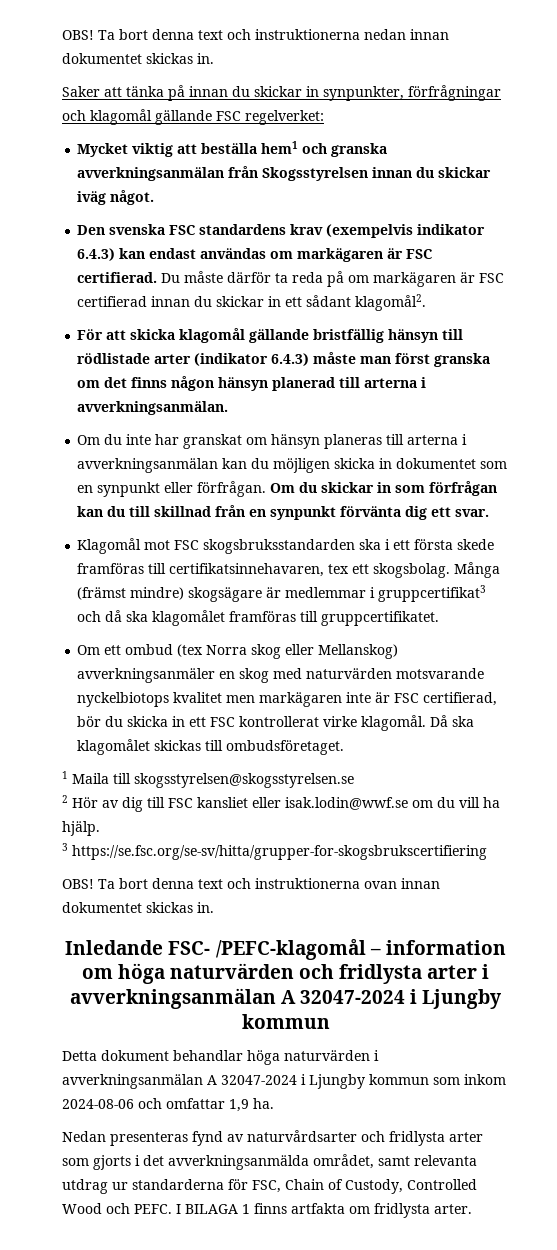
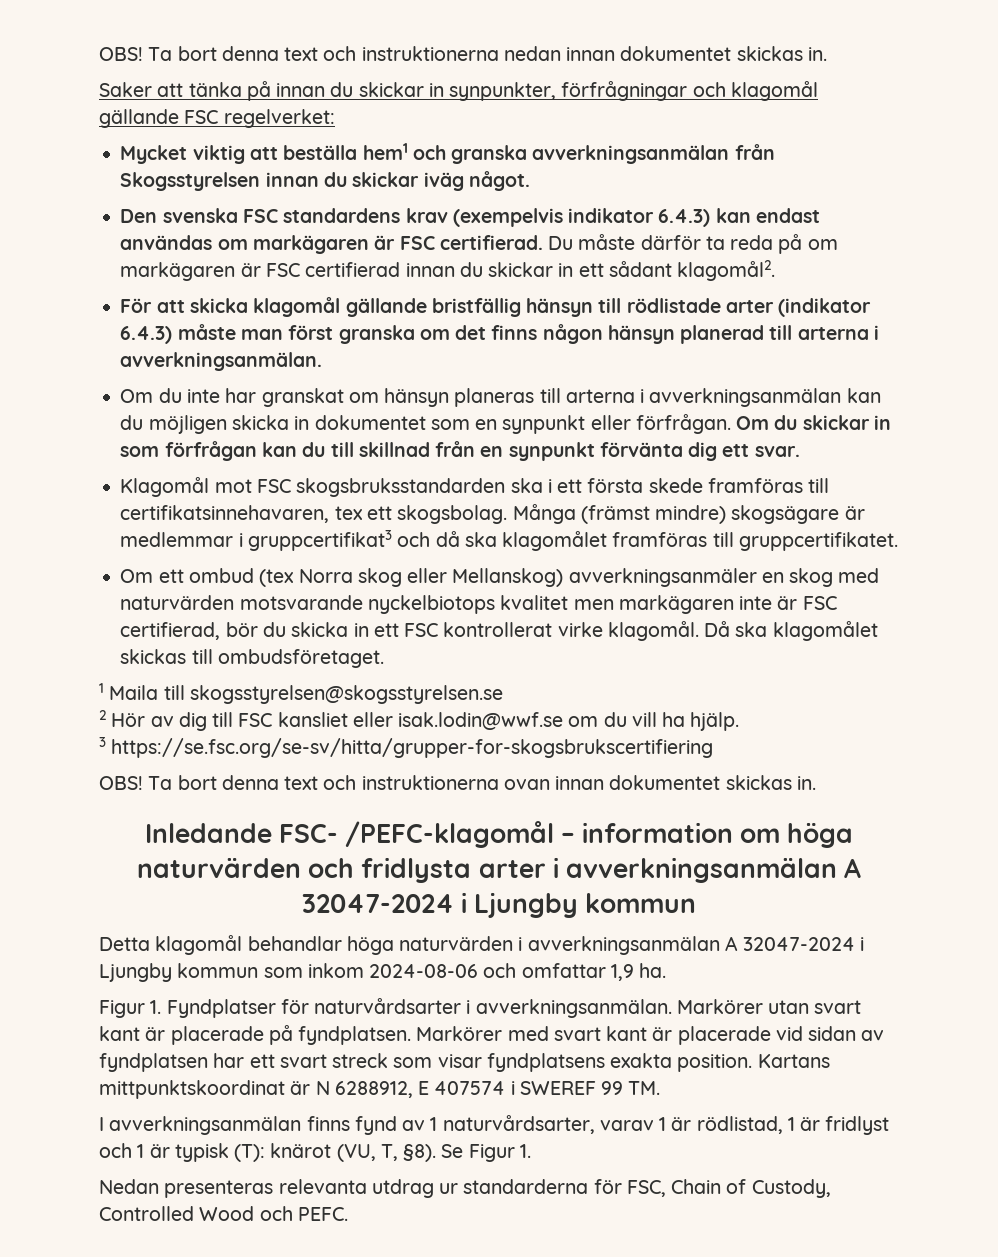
- Detta dokument behandlar höga naturvärden i avverkningsanmälan A 32047-2024 i Ljungby kommun som inkom 2024-08-06 och omfattar 1,9 ha.
+ Detta klagomål behandlar höga naturvärden i avverkningsanmälan A 32047-2024 i Ljungby kommun som inkom 2024-08-06 och omfattar 1,9 ha.
- Nedan presenteras fynd av naturvårdsarter och fridlysta arter som gjorts i det avverkningsanmälda området, samt relevanta utdrag ur standarderna för FSC, Chain of Custody, Controlled Wood och PEFC. I BILAGA 1 finns artfakta om fridlysta arter.
+ Figur 1. Fyndplatser för naturvårdsarter i avverkningsanmälan. Markörer utan svart kant är placerade på fyndplatsen. Markörer med svart kant är placerade vid sidan av fyndplatsen har ett svart streck som visar fyndplatsens exakta position. Kartans mittpunktskoordinat är N 6288912, E 407574 i SWEREF 99 TM.
+ I avverkningsanmälan finns fynd av 1 naturvårdsarter, varav 1 är rödlistad, 1 är fridlyst och 1 är typisk (T): knärot (VU, T, §8). Se Figur 1.
+ Nedan presenteras relevanta utdrag ur standarderna för FSC, Chain of Custody, Controlled Wood och PEFC.

